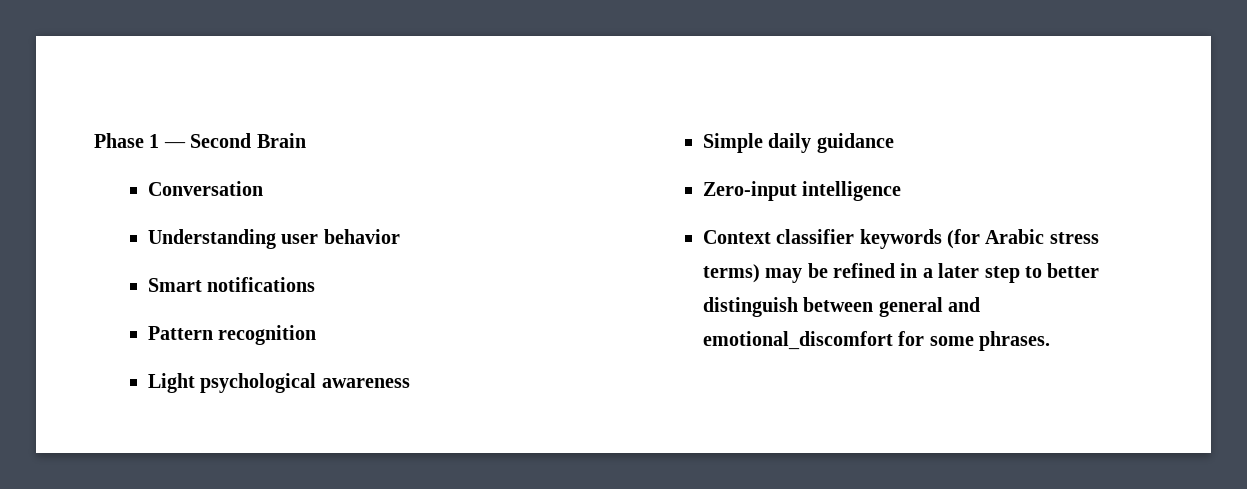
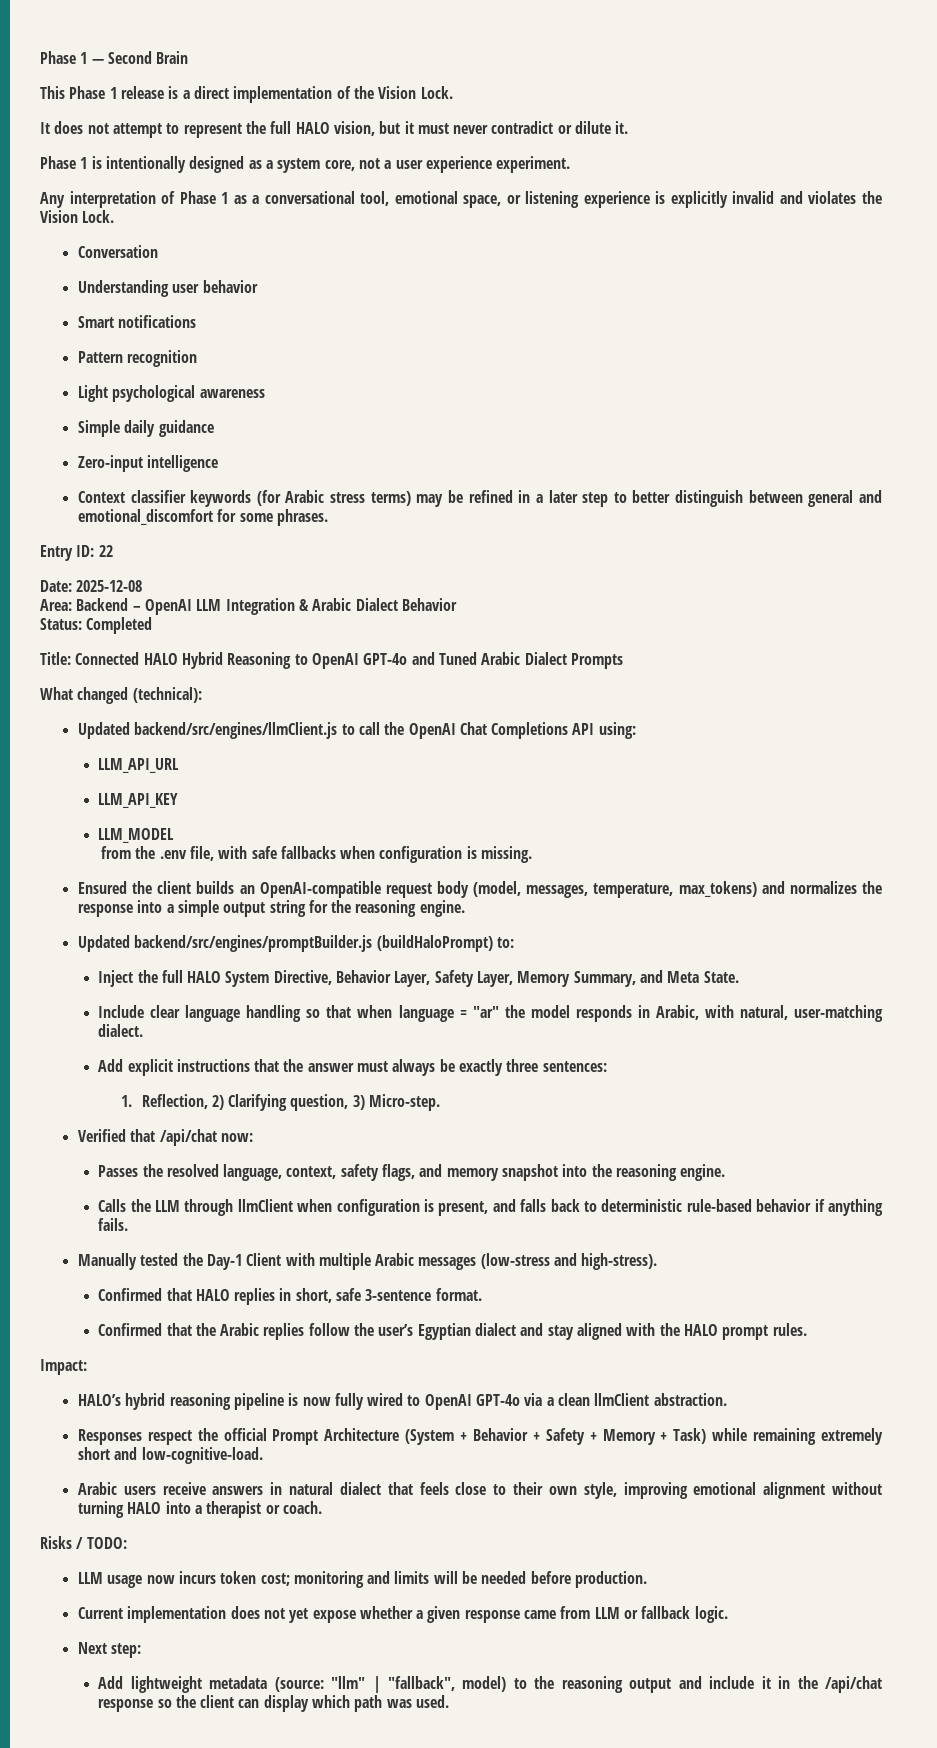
+ This Phase 1 release is a direct implementation of the Vision Lock.
+ It does not attempt to represent the full HALO vision, but it must never contradict or dilute it.
+ Phase 1 is intentionally designed as a system core, not a user experience experiment.
+ Any interpretation of Phase 1 as a conversational tool, emotional space, or listening experience is explicitly invalid and violates the Vision Lock.
+ Entry ID: 22
+ Date: 2025-12-08
+ Area: Backend – OpenAI LLM Integration & Arabic Dialect Behavior
+ Status: Completed
+ Title: Connected HALO Hybrid Reasoning to OpenAI GPT-4o and Tuned Arabic Dialect Prompts
+ What changed (technical):
+ Updated backend/src/engines/llmClient.js to call the OpenAI Chat Completions API using:
+ LLM_API_URL
+ LLM_API_KEY
+ LLM_MODEL
+ from the .env file, with safe fallbacks when configuration is missing.
+ Ensured the client builds an OpenAI-compatible request body (model, messages, temperature, max_tokens) and normalizes the response into a simple output string for the reasoning engine.
+ Updated backend/src/engines/promptBuilder.js (buildHaloPrompt) to:
+ Inject the full HALO System Directive, Behavior Layer, Safety Layer, Memory Summary, and Meta State.
+ Include clear language handling so that when language = "ar" the model responds in Arabic, with natural, user-matching dialect.
+ Add explicit instructions that the answer must always be exactly three sentences:
+ 1. Reflection, 2) Clarifying question, 3) Micro-step.
+ Verified that /api/chat now:
+ Passes the resolved language, context, safety flags, and memory snapshot into the reasoning engine.
+ Calls the LLM through llmClient when configuration is present, and falls back to deterministic rule-based behavior if anything fails.
+ Manually tested the Day-1 Client with multiple Arabic messages (low-stress and high-stress).
+ Confirmed that HALO replies in short, safe 3-sentence format.
+ Confirmed that the Arabic replies follow the user’s Egyptian dialect and stay aligned with the HALO prompt rules.
+ Impact:
+ HALO’s hybrid reasoning pipeline is now fully wired to OpenAI GPT-4o via a clean llmClient abstraction.
+ Responses respect the official Prompt Architecture (System + Behavior + Safety + Memory + Task) while remaining extremely short and low-cognitive-load.
+ Arabic users receive answers in natural dialect that feels close to their own style, improving emotional alignment without turning HALO into a therapist or coach.
+ Risks / TODO:
+ LLM usage now incurs token cost; monitoring and limits will be needed before production.
+ Current implementation does not yet expose whether a given response came from LLM or fallback logic.
+ Next step:
+ Add lightweight metadata (source: "llm" | "fallback", model) to the reasoning output and include it in the /api/chat response so the client can display which path was used.

